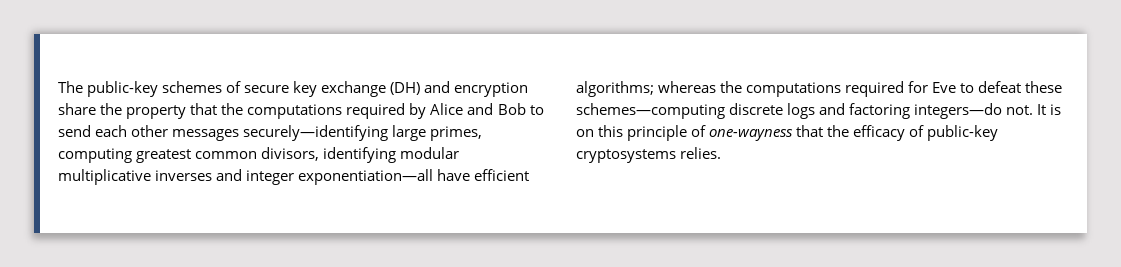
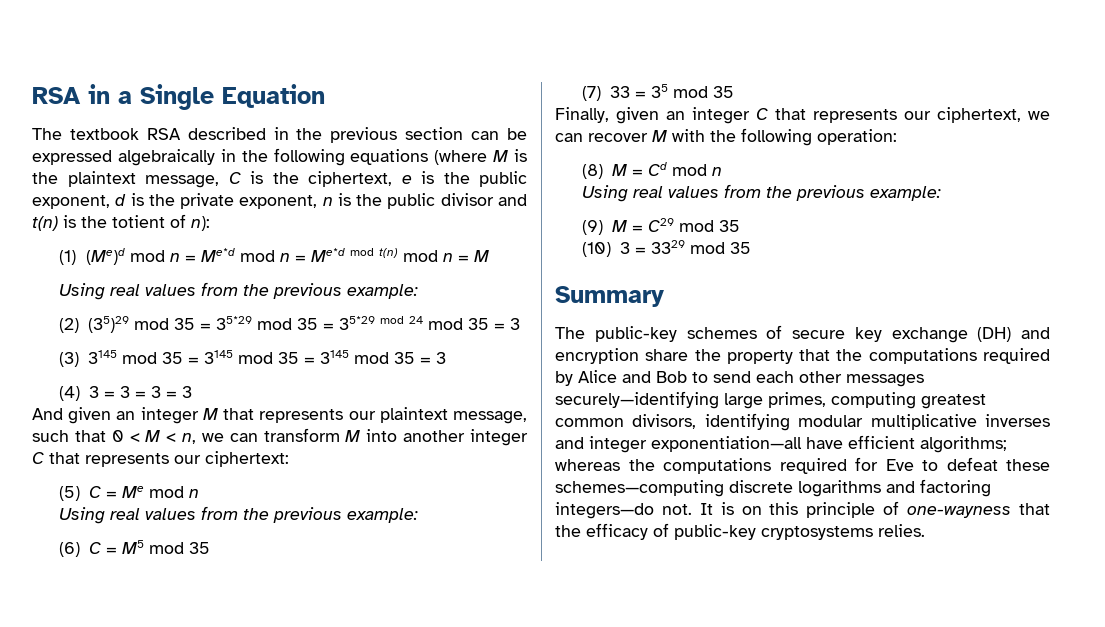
+ RSA in a Single Equation
+ The textbook RSA described in the previous section can be expressed algebraically in the following equations (where M is the plaintext message, C is the ciphertext, e is the public exponent, d is the private exponent, n is the public divisor and t(n) is the totient of n):
+ (1) (Me)d mod n = Me*d mod n = Me*d mod t(n) mod n = M
+ Using real values from the previous example:
+ (2) (35)29 mod 35 = 35*29 mod 35 = 35*29 mod 24 mod 35 = 3
+ (3) 3145 mod 35 = 3145 mod 35 = 3145 mod 35 = 3
+ (4) 3 = 3 = 3 = 3
+ And given an integer M that represents our plaintext message, such that 0 < M < n, we can transform M into another integer C that represents our ciphertext:
+ (5) C = Me mod n
+ Using real values from the previous example:
+ (6) C = M5 mod 35
+ (7) 33 = 35 mod 35
+ Finally, given an integer C that represents our ciphertext, we can recover M with the following operation:
+ (8) M = Cd mod n
+ Using real values from the previous example:
+ (9) M = C29 mod 35
+ (10) 3 = 3329 mod 35
+ Summary
- The public-key schemes of secure key exchange (DH) and encryption share the property that the computations required by Alice and Bob to send each other messages securely—identifying large primes, computing greatest common divisors, identifying modular multiplicative inverses and integer exponentiation—all have efficient algorithms; whereas the computations required for Eve to defeat these schemes—computing discrete logs and factoring integers—do not.
+ The public-key schemes of secure key exchange (DH) and encryption share the property that the computations required by Alice and Bob to send each other messages securely—identifying large primes, computing greatest common divisors, identifying modular multiplicative inverses and integer exponentiation—all have efficient algorithms; whereas the computations required for Eve to defeat these schemes—computing discrete logarithms and factoring integers—do not.

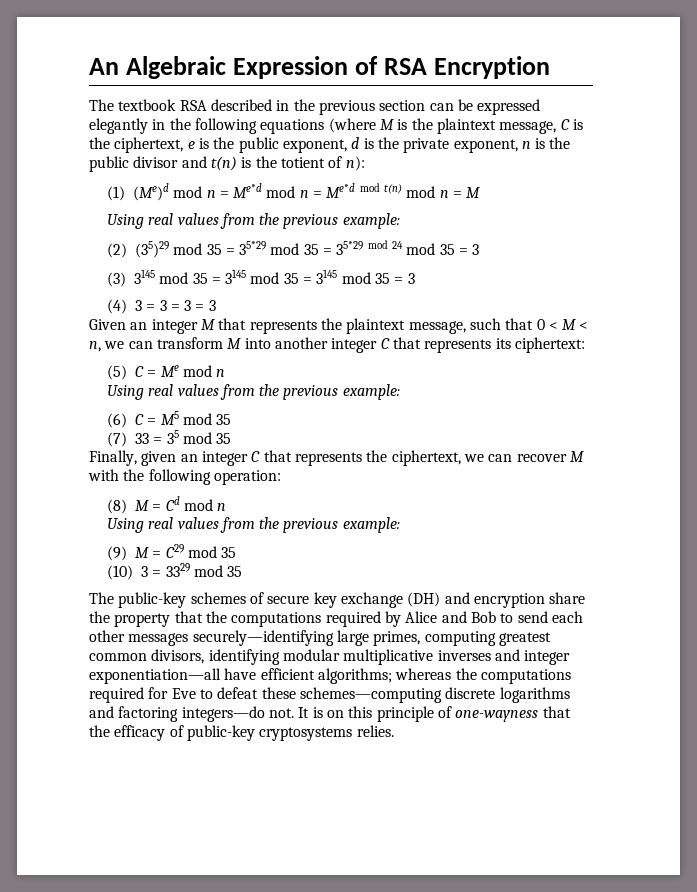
- RSA in a Single Equation
+ An Algebraic Expression of RSA Encryption
- The textbook RSA described in the previous section can be expressed algebraically in the following equations (where M is the plaintext message, C is the ciphertext, e is the public exponent, d is the private exponent, n is the public divisor and t(n) is the totient of n):
+ The textbook RSA described in the previous section can be expressed elegantly in the following equations (where M is the plaintext message, C is the ciphertext, e is the public exponent, d is the private exponent, n is the public divisor and t(n) is the totient of n):
- And given an integer M that represents our plaintext message, such that 0 < M < n, we can transform M into another integer C that represents our ciphertext:
+ Given an integer M that represents the plaintext message, such that 0 < M < n, we can transform M into another integer C that represents its ciphertext:
- Finally, given an integer C that represents our ciphertext, we can recover M with the following operation:
+ Finally, given an integer C that represents the ciphertext, we can recover M with the following operation:
- Summary

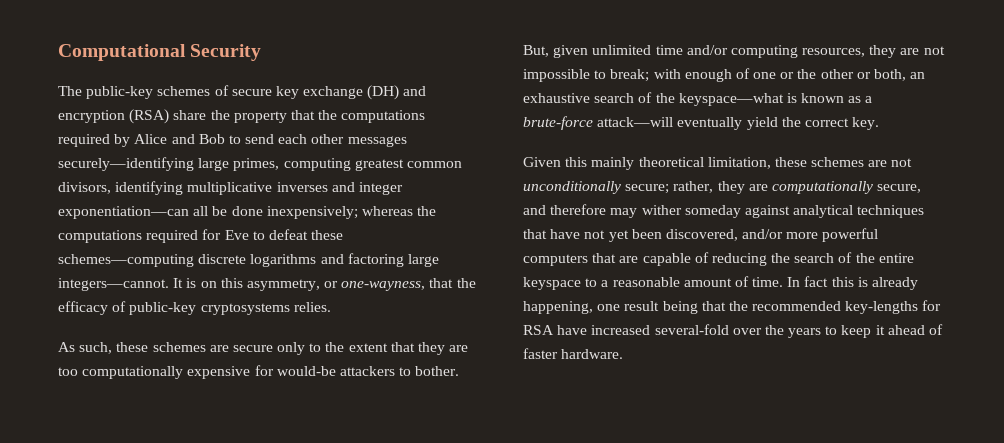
- An Algebraic Expression of RSA Encryption
- The textbook RSA described in the previous section can be expressed elegantly in the following equations (where M is the plaintext message, C is the ciphertext, e is the public exponent, d is the private exponent, n is the public divisor and t(n) is the totient of n):
- (1) (Me)d mod n = Me*d mod n = Me*d mod t(n) mod n = M
- Using real values from the previous example:
- (2) (35)29 mod 35 = 35*29 mod 35 = 35*29 mod 24 mod 35 = 3
- (3) 3145 mod 35 = 3145 mod 35 = 3145 mod 35 = 3
- (4) 3 = 3 = 3 = 3
- Given an integer M that represents the plaintext message, such that 0 < M < n, we can transform M into another integer C that represents its ciphertext:
- (5) C = Me mod n
- Using real values from the previous example:
- (6) C = M5 mod 35
- (7) 33 = 35 mod 35
- Finally, given an integer C that represents the ciphertext, we can recover M with the following operation:
- (8) M = Cd mod n
- Using real values from the previous example:
- (9) M = C29 mod 35
- (10) 3 = 3329 mod 35
+ Computational Security
- The public-key schemes of secure key exchange (DH) and encryption share the property that the computations required by Alice and Bob to send each other messages securely—identifying large primes, computing greatest common divisors, identifying modular multiplicative inverses and integer exponentiation—all have efficient algorithms; whereas the computations required for Eve to defeat these schemes—computing discrete logarithms and factoring integers—do not.
+ The public-key schemes of secure key exchange (DH) and encryption (RSA) share the property that the computations required by Alice and Bob to send each other messages securely—identifying large primes, computing greatest common divisors, identifying multiplicative inverses and integer exponentiation—can all be done inexpensively; whereas the computations required for Eve to defeat these schemes—computing discrete logarithms and factoring large integers—cannot.
- It is on this principle of one-wayness that the efficacy of public-key cryptosystems relies.
+ It is on this asymmetry, or one-wayness, that the efficacy of public-key cryptosystems relies.
+ As such, these schemes are secure only to the extent that they are too computationally expensive for would-be attackers to bother. But, given unlimited time and/or computing resources, they are not impossible to break; with enough of one or the other or both, an exhaustive search of the keyspace—what is known as a brute-force attack—will eventually yield the correct key.
+ Given this mainly theoretical limitation, these schemes are not unconditionally secure; rather, they are computationally secure, and therefore may wither someday against analytical techniques that have not yet been discovered, and/or more powerful computers that are capable of reducing the search of the entire keyspace to a reasonable amount of time. In fact this is already happening, one result being that the recommended key-lengths for RSA have increased several-fold over the years to keep it ahead of faster hardware.

